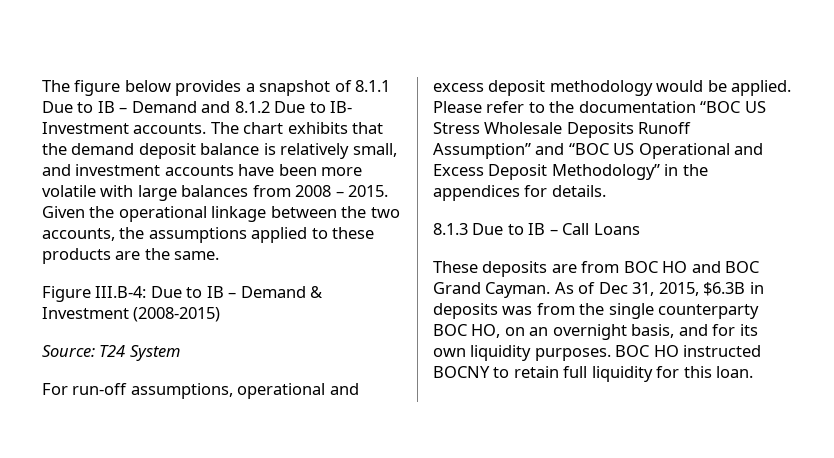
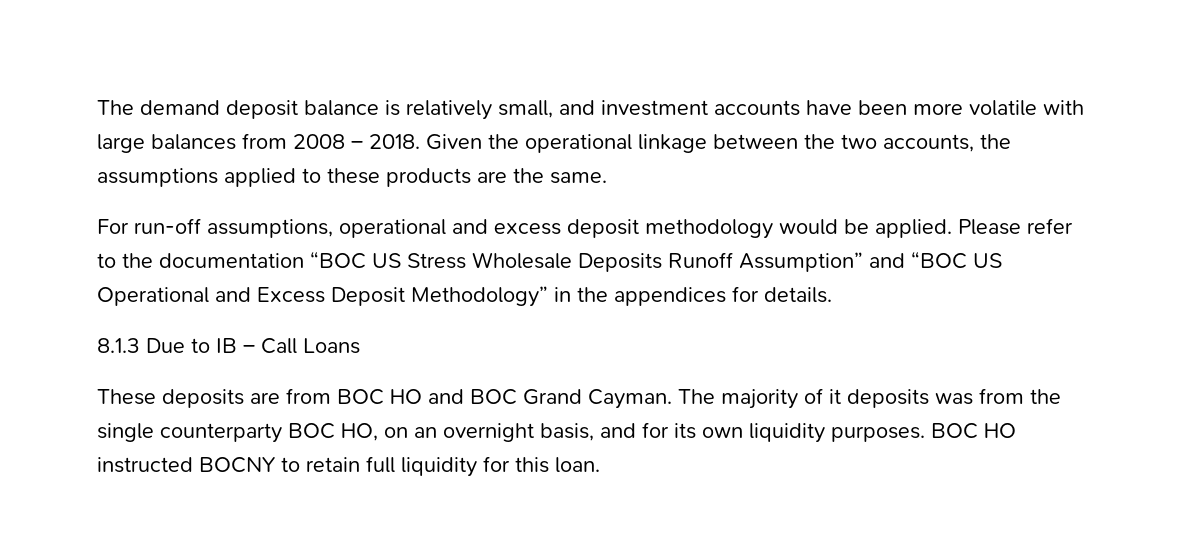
- The figure below provides a snapshot of 8.1.1 Due to IB – Demand and 8.1.2 Due to IB- Investment accounts. The chart exhibits that the demand deposit balance is relatively small, and investment accounts have been more volatile with large balances from 2008 – 2015.
+ The demand deposit balance is relatively small, and investment accounts have been more volatile with large balances from 2008 – 2018.
- Figure III.B-4: Due to IB – Demand & Investment (2008-2015)
- Source: T24 System
- As of Dec 31, 2015, $6.3B in deposits was from the single counterparty BOC HO, on an overnight basis, and for its own liquidity purposes.
+ The majority of it deposits was from the single counterparty BOC HO, on an overnight basis, and for its own liquidity purposes.

